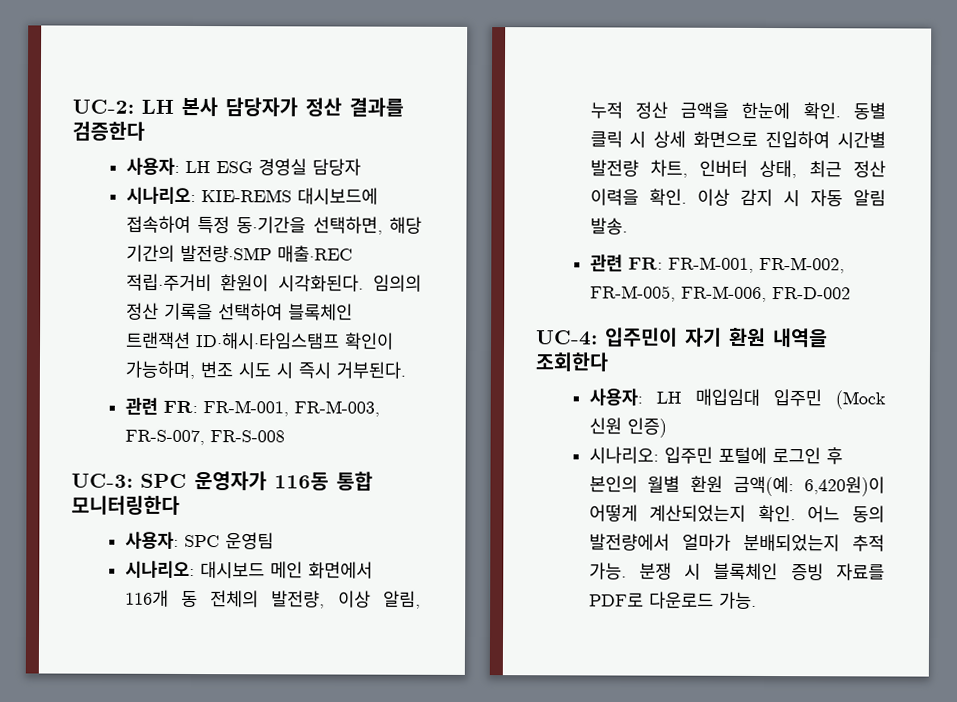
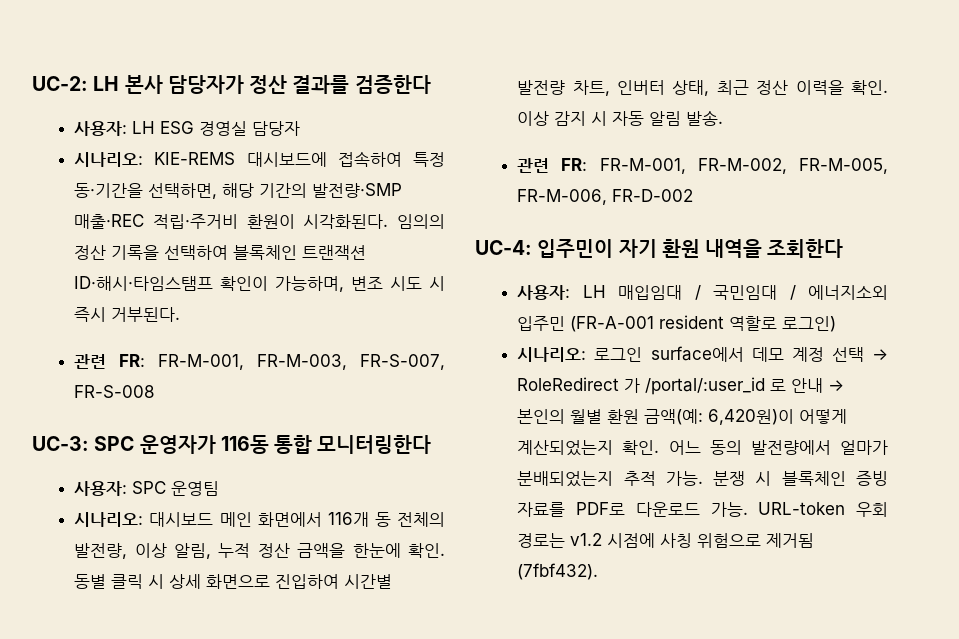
- 사용자: LH 매입임대 입주민 (Mock 신원 인증)
- 시나리오: 입주민 포털에 로그인 후 본인의 월별 환원 금액(예: 6,420원)이 어떻게 계산되었는지 확인.
+ 사용자: LH 매입임대 / 국민임대 / 에너지소외 입주민 (FR-A-001 resident 역할로 로그인)
+ 시나리오: 로그인 surface에서 데모 계정 선택 → RoleRedirect 가 /portal/:user_id 로 안내 → 본인의 월별 환원 금액(예: 6,420원)이 어떻게 계산되었는지 확인.
+ URL-token 우회 경로는 v1.2 시점에 사칭 위험으로 제거됨 (7fbf432).

